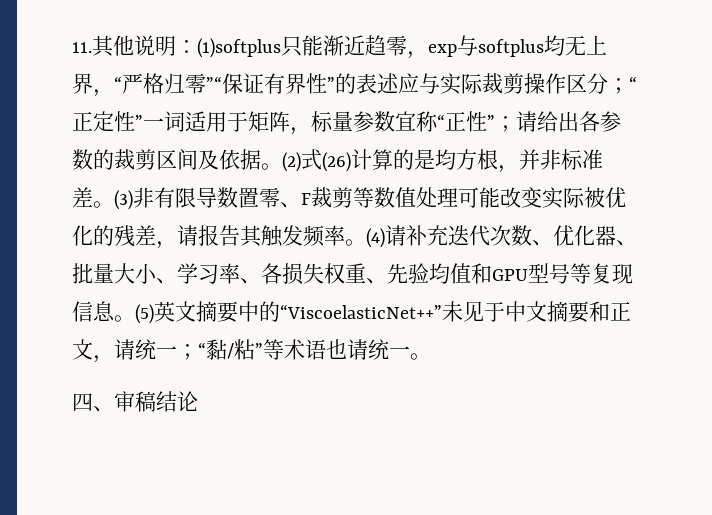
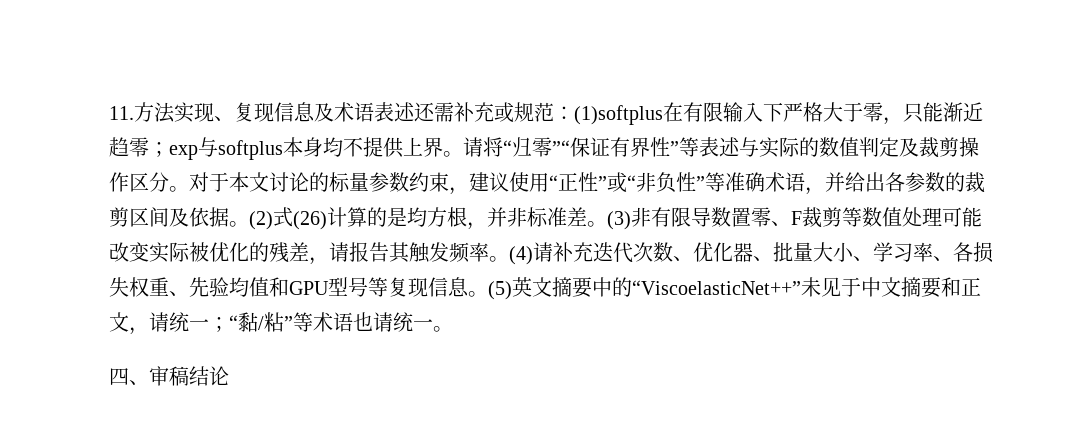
- 11.其他说明：(1)softplus只能渐近趋零，exp与softplus均无上界，“严格归零”“保证有界性”的表述应与实际裁剪操作区分；“正定性”一词适用于矩阵，标量参数宜称“正性”；请给出各参数的裁剪区间及依据。
+ 11.方法实现、复现信息及术语表述还需补充或规范：(1)softplus在有限输入下严格大于零，只能渐近趋零；exp与softplus本身均不提供上界。请将“归零”“保证有界性”等表述与实际的数值判定及裁剪操作区分。对于本文讨论的标量参数约束，建议使用“正性”或“非负性”等准确术语，并给出各参数的裁剪区间及依据。

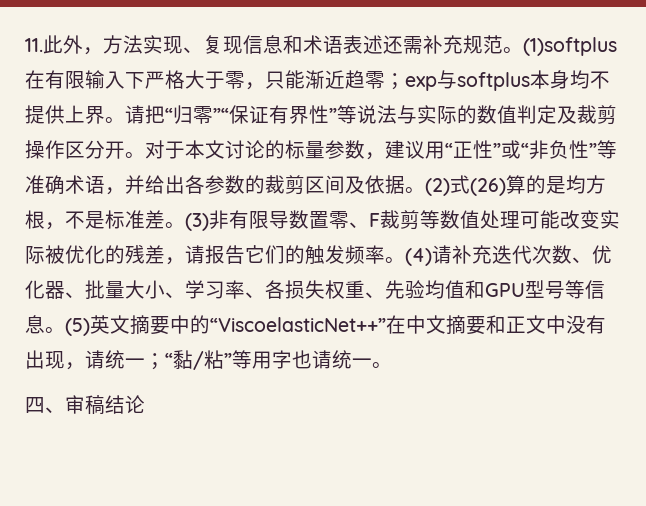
- 11.方法实现、复现信息及术语表述还需补充或规范：(1)softplus在有限输入下严格大于零，只能渐近趋零；exp与softplus本身均不提供上界。
+ 11.此外，方法实现、复现信息和术语表述还需补充规范。(1)softplus在有限输入下严格大于零，只能渐近趋零；exp与softplus本身均不提供上界。
- 请将“归零”“保证有界性”等表述与实际的数值判定及裁剪操作区分。
+ 请把“归零”“保证有界性”等说法与实际的数值判定及裁剪操作区分开。
- 对于本文讨论的标量参数约束，建议使用“正性”或“非负性”等准确术语，并给出各参数的裁剪区间及依据。
+ 对于本文讨论的标量参数，建议用“正性”或“非负性”等准确术语，并给出各参数的裁剪区间及依据。
- (2)式(26)计算的是均方根，并非标准差。
+ (2)式(26)算的是均方根，不是标准差。
- (3)非有限导数置零、F裁剪等数值处理可能改变实际被优化的残差，请报告其触发频率。
+ (3)非有限导数置零、F裁剪等数值处理可能改变实际被优化的残差，请报告它们的触发频率。
- (4)请补充迭代次数、优化器、批量大小、学习率、各损失权重、先验均值和GPU型号等复现信息。
+ (4)请补充迭代次数、优化器、批量大小、学习率、各损失权重、先验均值和GPU型号等信息。
- (5)英文摘要中的“ViscoelasticNet++”未见于中文摘要和正文，请统一；“黏/粘”等术语也请统一。
+ (5)英文摘要中的“ViscoelasticNet++”在中文摘要和正文中没有出现，请统一；“黏/粘”等用字也请统一。

